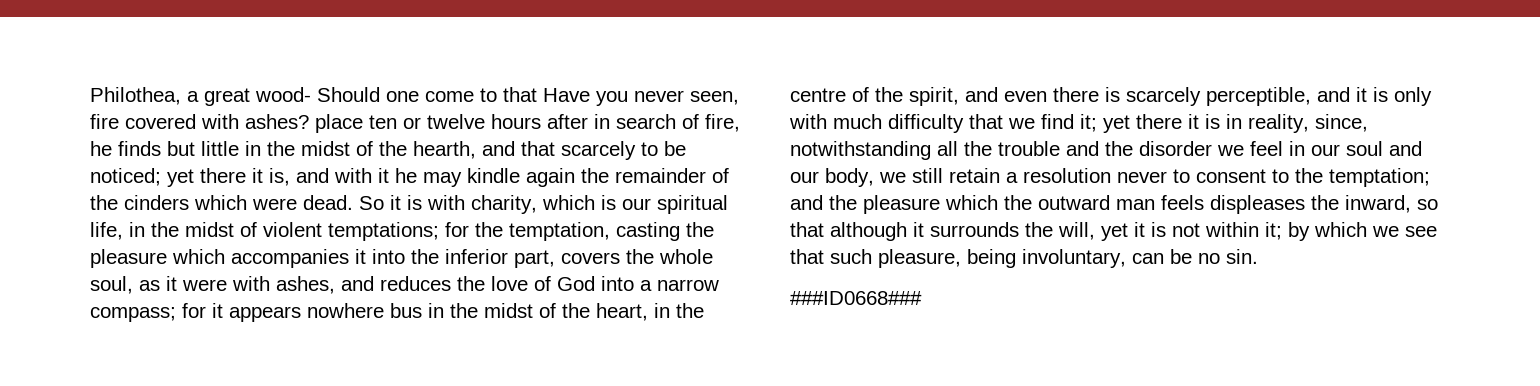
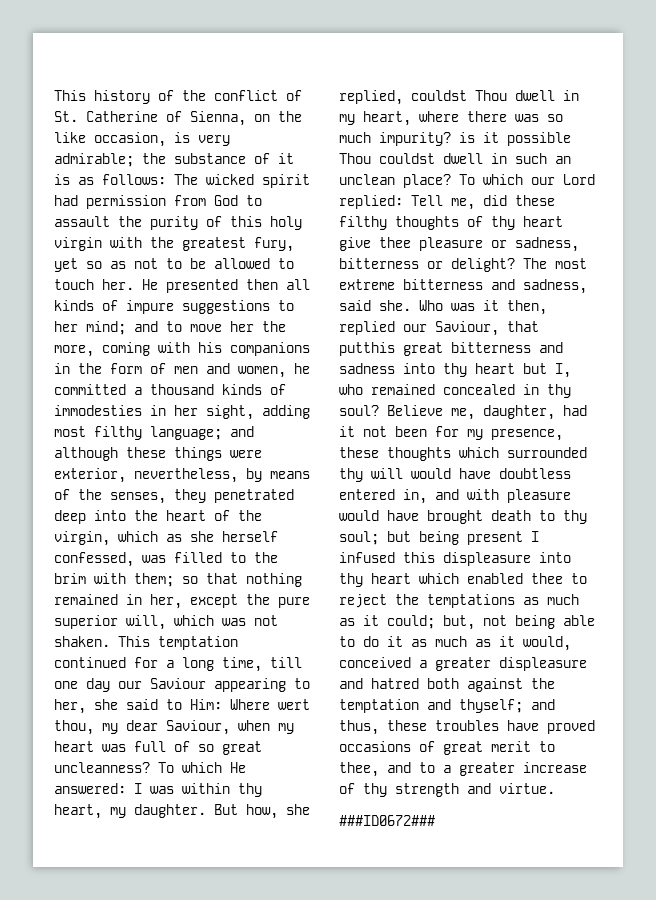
- Philothea, a great wood- Should one come to that Have you never seen, fire covered with ashes? place ten or twelve hours after in search of fire, he finds but little in the midst of the hearth, and that scarcely to be noticed; yet there it is, and with it he may kindle again the remainder of the cinders which were dead. So it is with charity, which is our spiritual life, in the midst of violent temptations; for the temptation, casting the pleasure which accompanies it into the inferior part, covers the whole soul, as it were with ashes, and reduces the love of God into a narrow compass; for it appears nowhere bus in the midst of the heart, in the centre of the spirit, and even there is scarcely perceptible, and it is only with much difficulty that we find it; yet there it is in reality, since, notwithstanding all the trouble and the disorder we feel in our soul and our body, we still retain a resolution never to consent to the temptation; and the pleasure which the outward man feels displeases the inward, so that although it surrounds the will, yet it is not within it; by which we see that such pleasure, being involuntary, can be no sin.
- ###ID0668###
+ This history of the conflict of St. Catherine of Sienna, on the like occasion, is very admirable; the substance of it is as follows: The wicked spirit had permission from God to assault the purity of this holy virgin with the greatest fury, yet so as not to be allowed to touch her. He presented then all kinds of impure suggestions to her mind; and to move her the more, coming with his companions in the form of men and women, he committed a thousand kinds of immodesties in her sight, adding most filthy language; and although these things were exterior, nevertheless, by means of the senses, they penetrated deep into the heart of the virgin, which as she herself confessed, was filled to the brim with them; so that nothing remained in her, except the pure superior will, which was not shaken. This temptation continued for a long time, till one day our Saviour appearing to her, she said to Him: Where wert thou, my dear Saviour, when my heart was full of so great uncleanness? To which He answered: I was within thy heart, my daughter. But how, she replied, couldst Thou dwell in my heart, where there was so much impurity? is it possible Thou couldst dwell in such an unclean place? To which our Lord replied: Tell me, did these filthy thoughts of thy heart give thee pleasure or sadness, bitterness or delight? The most extreme bitterness and sadness, said she. Who was it then, replied our Saviour, that putthis great bitterness and sadness into thy heart but I, who remained concealed in thy soul? Believe me, daughter, had it not been for my presence, these thoughts which surrounded thy will would have doubtless entered in, and with pleasure would have brought death to thy soul; but being present I infused this displeasure into thy heart which enabled thee to reject the temptations as much as it could; but, not being able to do it as much as it would, conceived a greater displeasure and hatred both against the temptation and thyself; and thus, these troubles have proved occasions of great merit to thee, and to a greater increase of thy strength and virtue.
+ ###ID0672###

